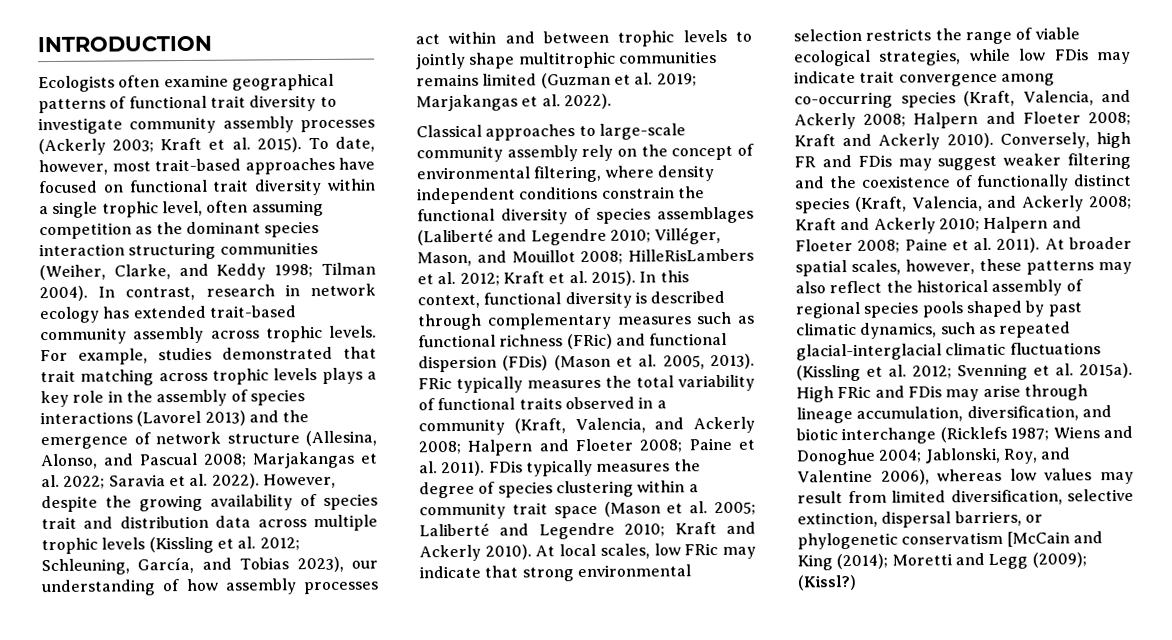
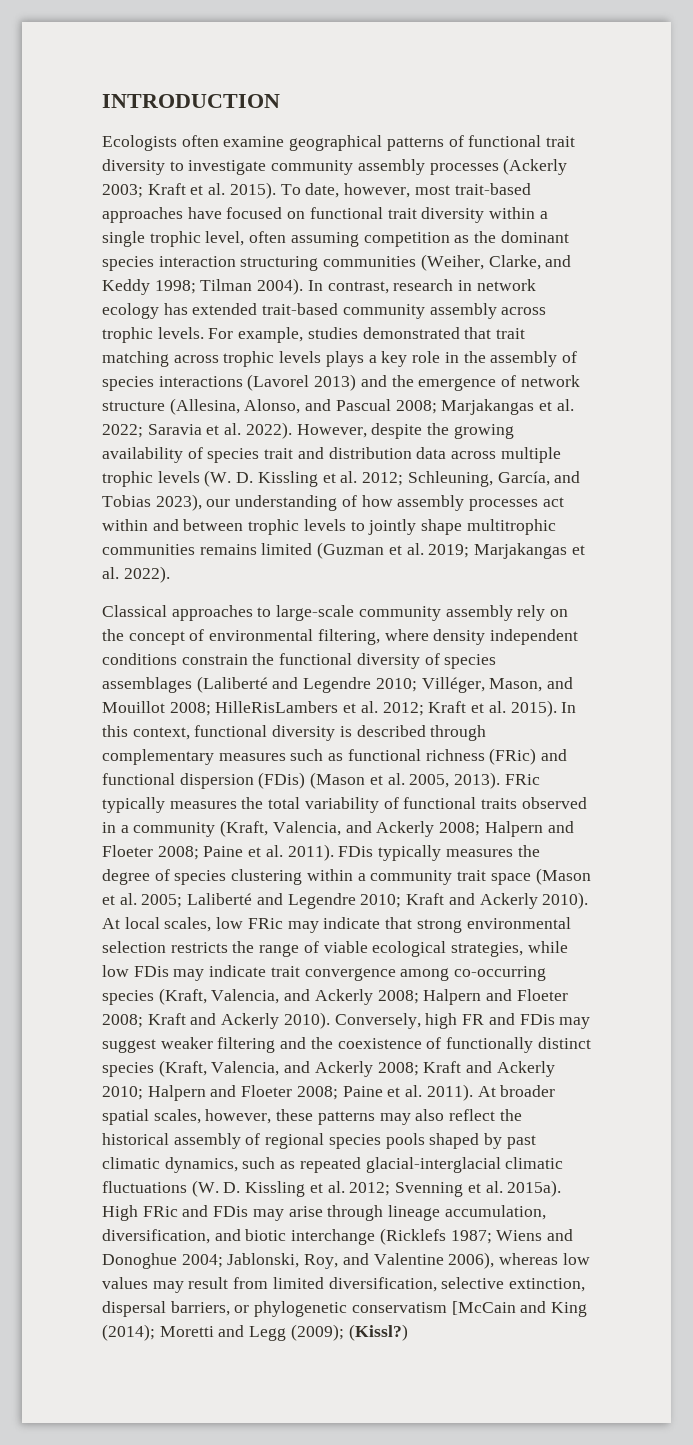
- However, despite the growing availability of species trait and distribution data across multiple trophic levels (Kissling et al. 2012; Schleuning, García, and Tobias 2023), our understanding of how assembly processes act within and between trophic levels to jointly shape multitrophic communities remains limited (Guzman et al. 2019; Marjakangas et al. 2022).
+ However, despite the growing availability of species trait and distribution data across multiple trophic levels (W. D. Kissling et al. 2012; Schleuning, García, and Tobias 2023), our understanding of how assembly processes act within and between trophic levels to jointly shape multitrophic communities remains limited (Guzman et al. 2019; Marjakangas et al. 2022).
- At broader spatial scales, however, these patterns may also reflect the historical assembly of regional species pools shaped by past climatic dynamics, such as repeated glacial-interglacial climatic fluctuations (Kissling et al. 2012; Svenning et al. 2015a).
+ At broader spatial scales, however, these patterns may also reflect the historical assembly of regional species pools shaped by past climatic dynamics, such as repeated glacial-interglacial climatic fluctuations (W. D. Kissling et al. 2012; Svenning et al. 2015a).

